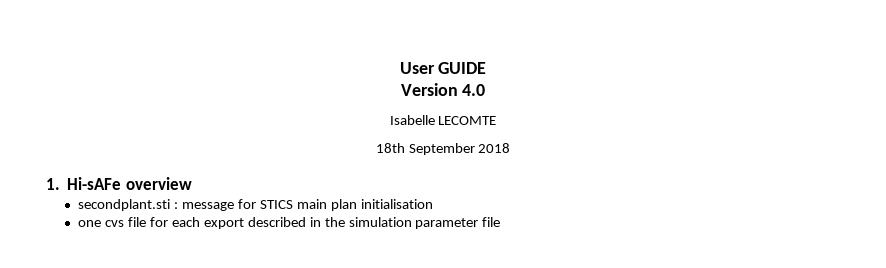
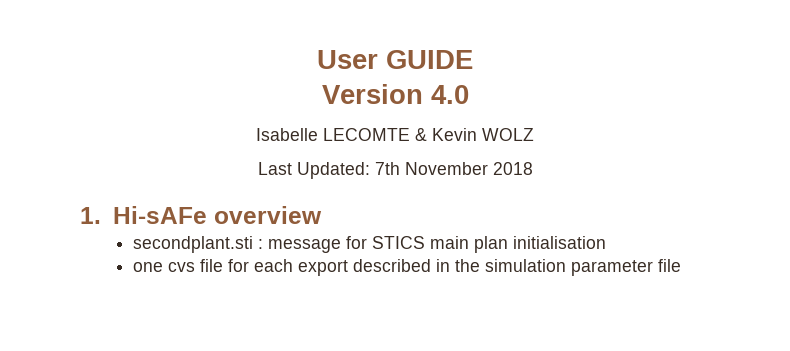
- Isabelle LECOMTE
- 18th September 2018
+ Isabelle LECOMTE & Kevin WOLZ
+ Last Updated: 7th November 2018

